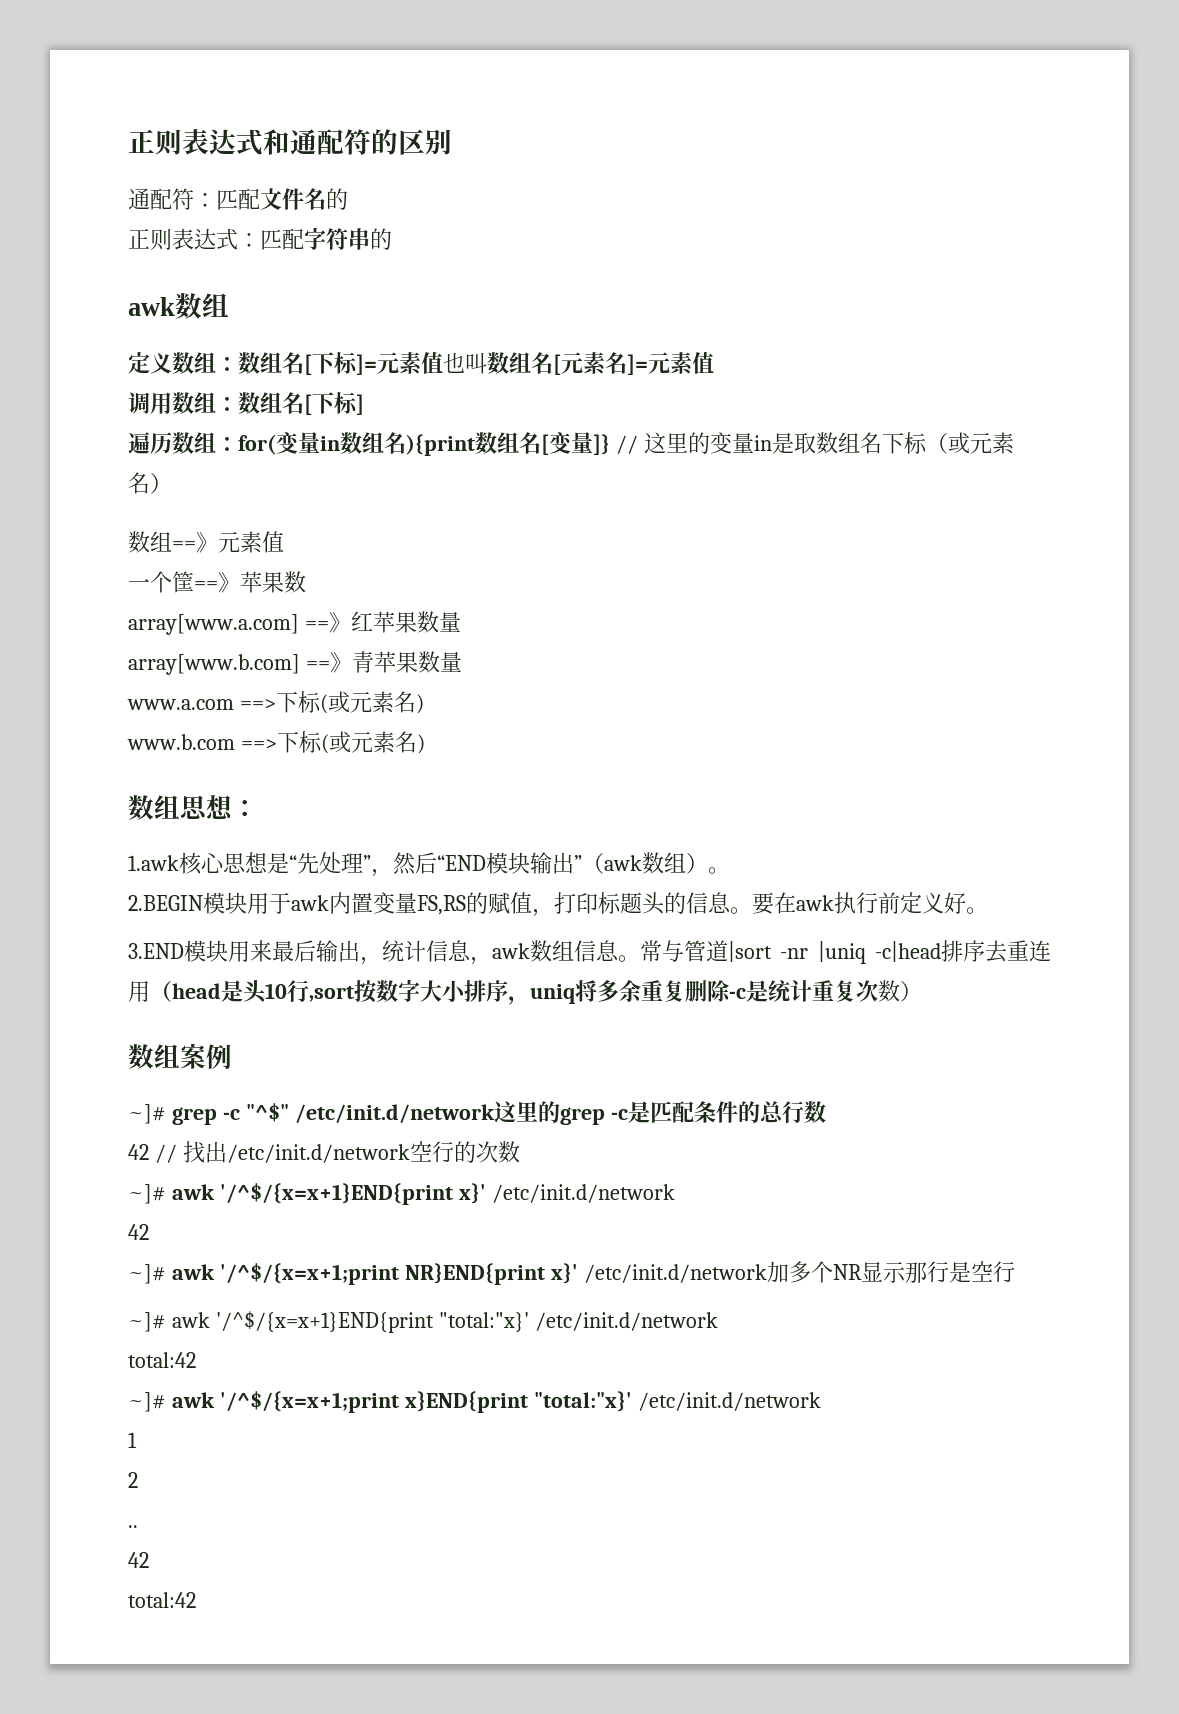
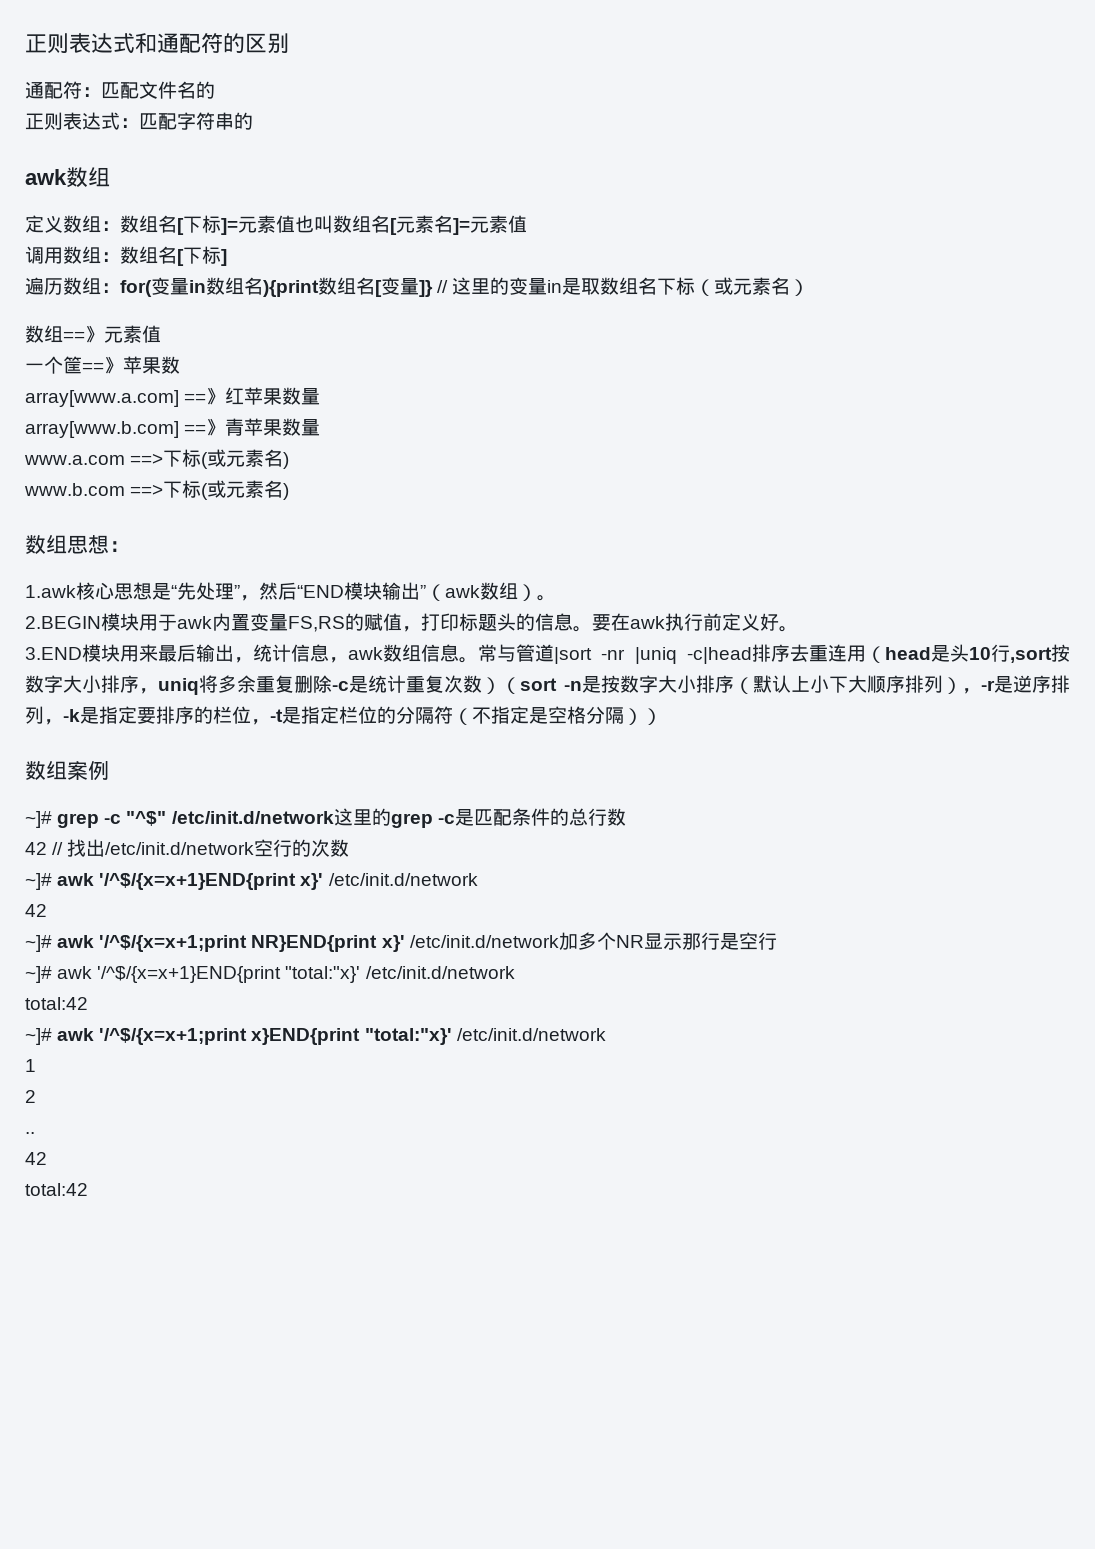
- 常与管道|sort -nr |uniq -c|head排序去重连用（head是头10行,sort按数字大小排序，uniq将多余重复删除-c是统计重复次数）
+ 常与管道|sort -nr |uniq -c|head排序去重连用（head是头10行,sort按数字大小排序，uniq将多余重复删除-c是统计重复次数）（sort -n是按数字大小排序（默认上小下大顺序排列），-r是逆序排列，-k是指定要排序的栏位，-t是指定栏位的分隔符（不指定是空格分隔））

